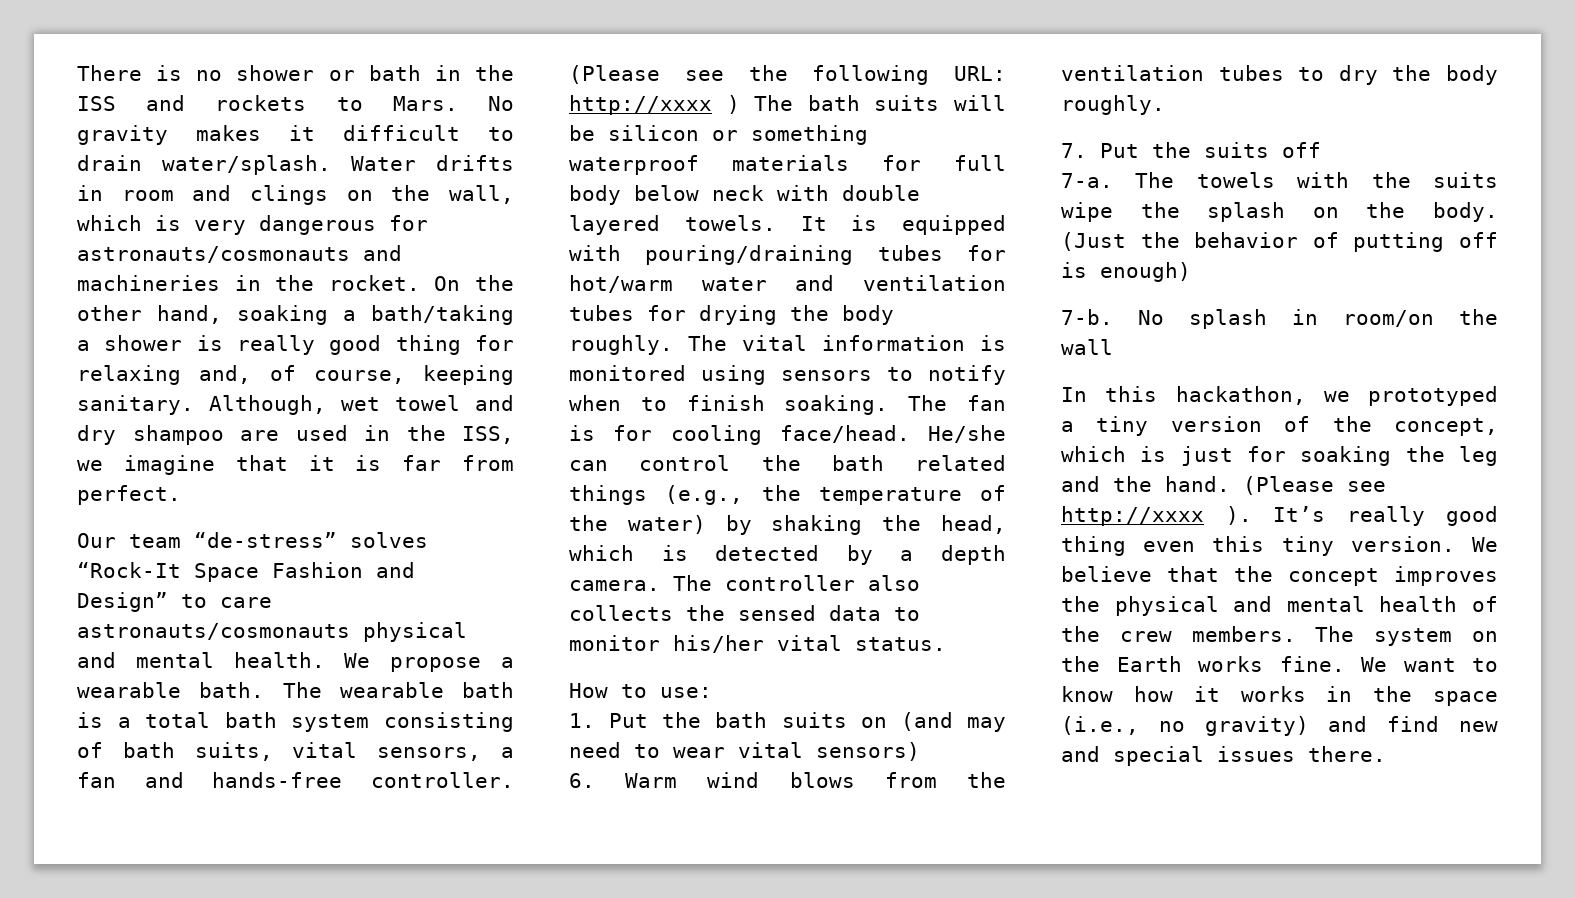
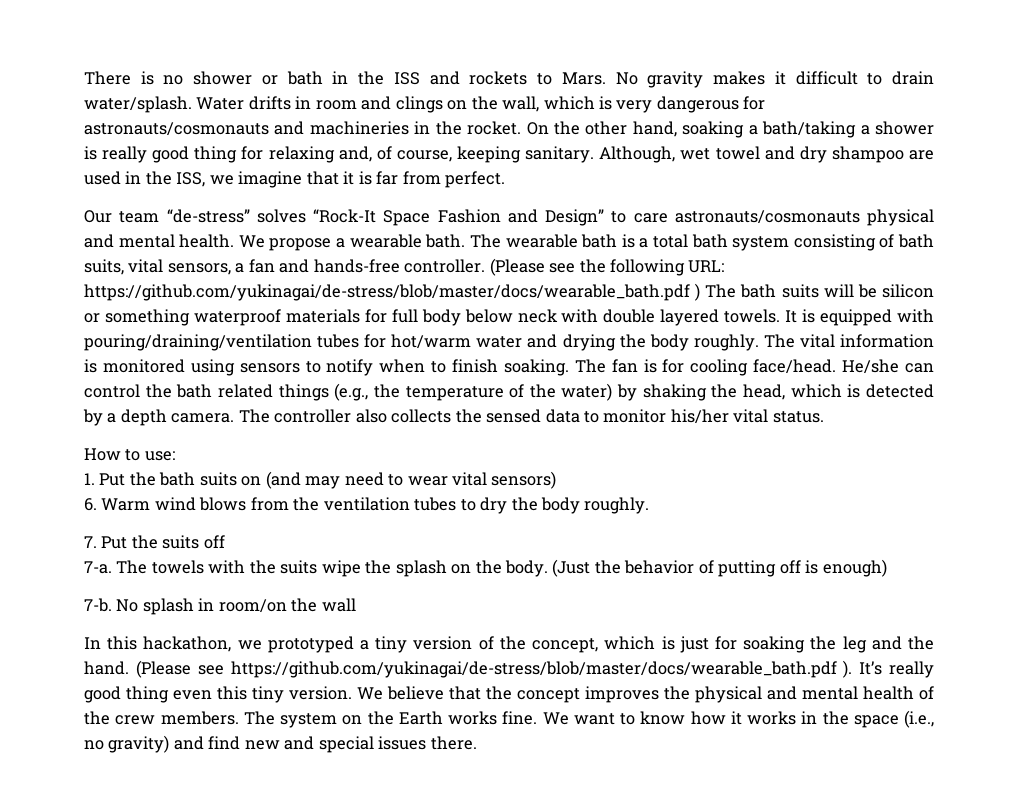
- (Please see the following URL: http://xxxx ) The bath suits will be silicon or something waterproof materials for full body below neck with double layered towels.
+ (Please see the following URL: https://github.com/yukinagai/de-stress/blob/master/docs/wearable_bath.pdf ) The bath suits will be silicon or something waterproof materials for full body below neck with double layered towels.
- It is equipped with pouring/draining tubes for hot/warm water and ventilation tubes for drying the body roughly.
+ It is equipped with pouring/draining/ventilation tubes for hot/warm water and drying the body roughly.
- (Please see http://xxxx ).
+ (Please see https://github.com/yukinagai/de-stress/blob/master/docs/wearable_bath.pdf ).

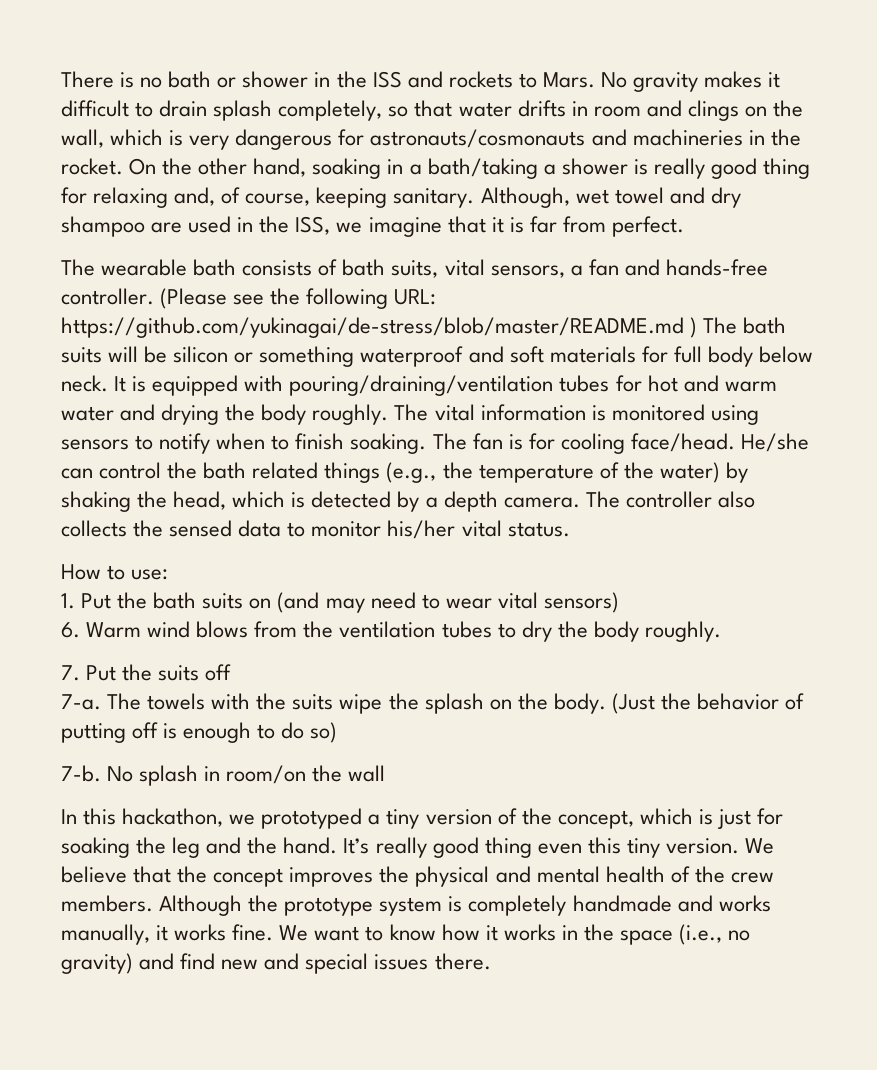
- There is no shower or bath in the ISS and rockets to Mars.
+ There is no bath or shower in the ISS and rockets to Mars.
- No gravity makes it difficult to drain water/splash. Water drifts in room and clings on the wall, which is very dangerous for astronauts/cosmonauts and machineries in the rocket.
+ No gravity makes it difficult to drain splash completely, so that water drifts in room and clings on the wall, which is very dangerous for astronauts/cosmonauts and machineries in the rocket.
- On the other hand, soaking a bath/taking a shower is really good thing for relaxing and, of course, keeping sanitary.
+ On the other hand, soaking in a bath/taking a shower is really good thing for relaxing and, of course, keeping sanitary.
- Our team “de-stress” solves “Rock-It Space Fashion and Design” to care astronauts/cosmonauts physical and mental health. We propose a wearable bath. The wearable bath is a total bath system consisting of bath suits, vital sensors, a fan and hands-free controller.
+ The wearable bath consists of bath suits, vital sensors, a fan and hands-free controller.
- (Please see the following URL: https://github.com/yukinagai/de-stress/blob/master/docs/wearable_bath.pdf ) The bath suits will be silicon or something waterproof materials for full body below neck with double layered towels.
+ (Please see the following URL: https://github.com/yukinagai/de-stress/blob/master/README.md ) The bath suits will be silicon or something waterproof and soft materials for full body below neck.
- It is equipped with pouring/draining/ventilation tubes for hot/warm water and drying the body roughly.
+ It is equipped with pouring/draining/ventilation tubes for hot and warm water and drying the body roughly.
- (Just the behavior of putting off is enough)
+ (Just the behavior of putting off is enough to do so)
- (Please see https://github.com/yukinagai/de-stress/blob/master/docs/wearable_bath.pdf ).
- The system on the Earth works fine.
+ Although the prototype system is completely handmade and works manually, it works fine.

